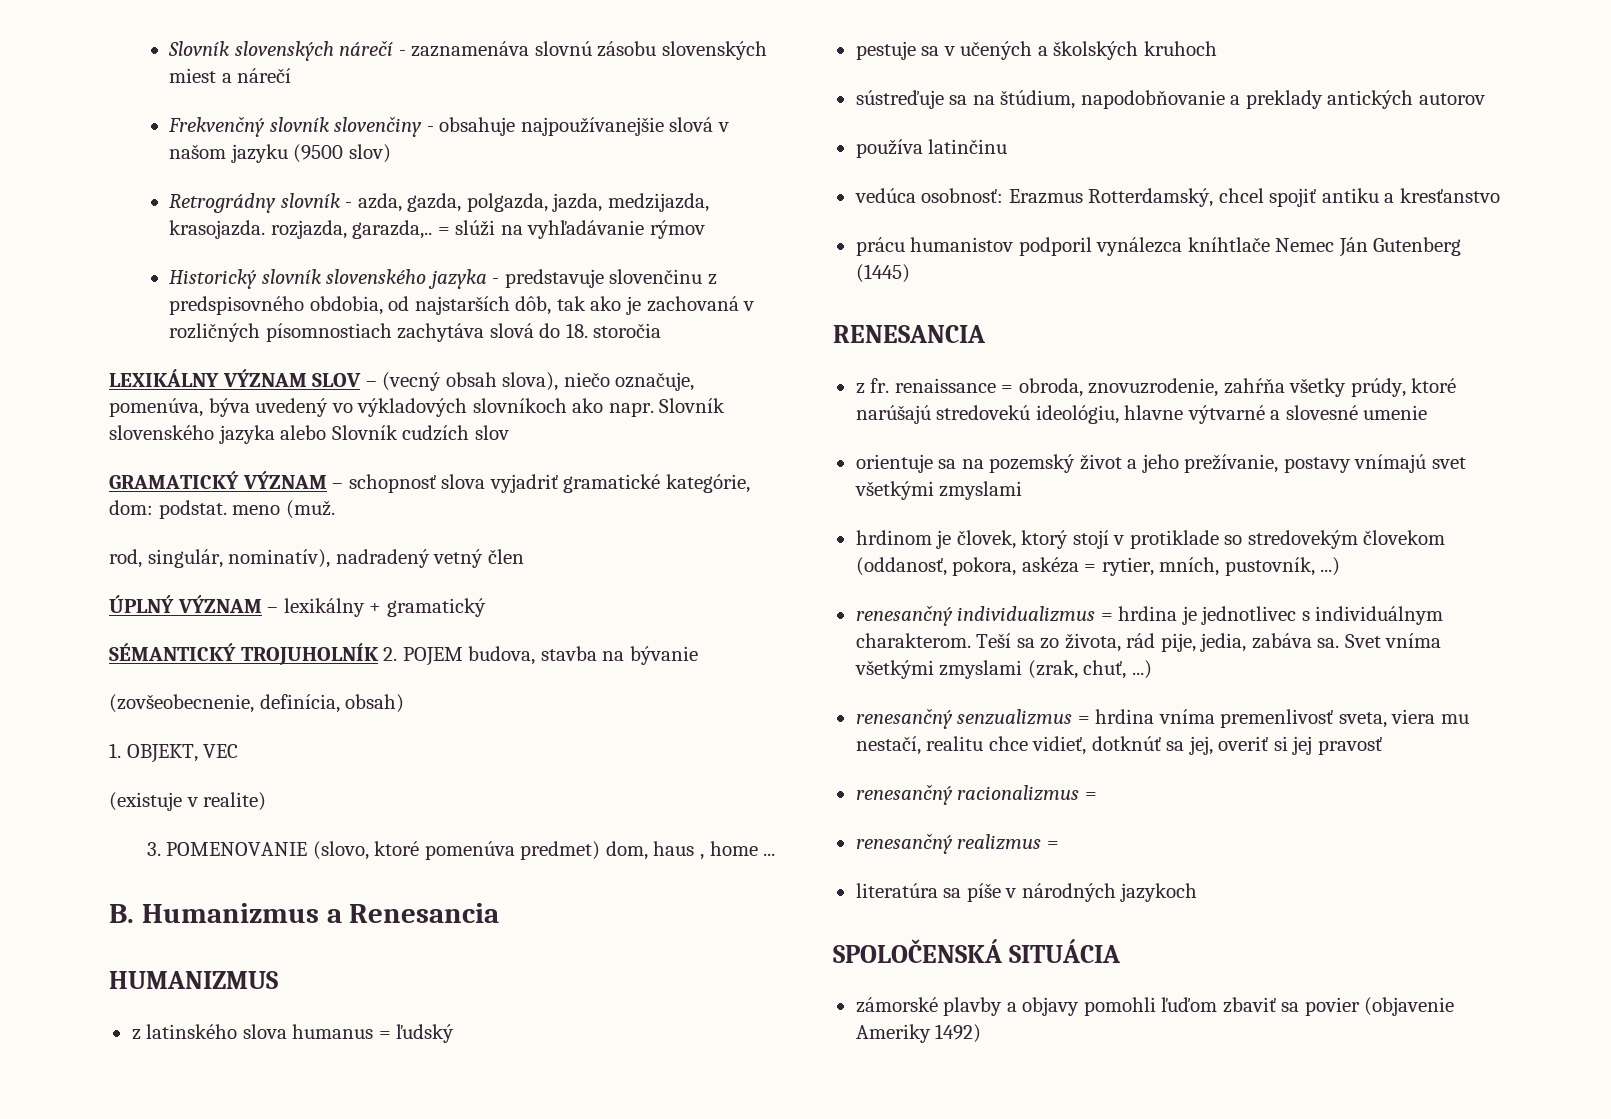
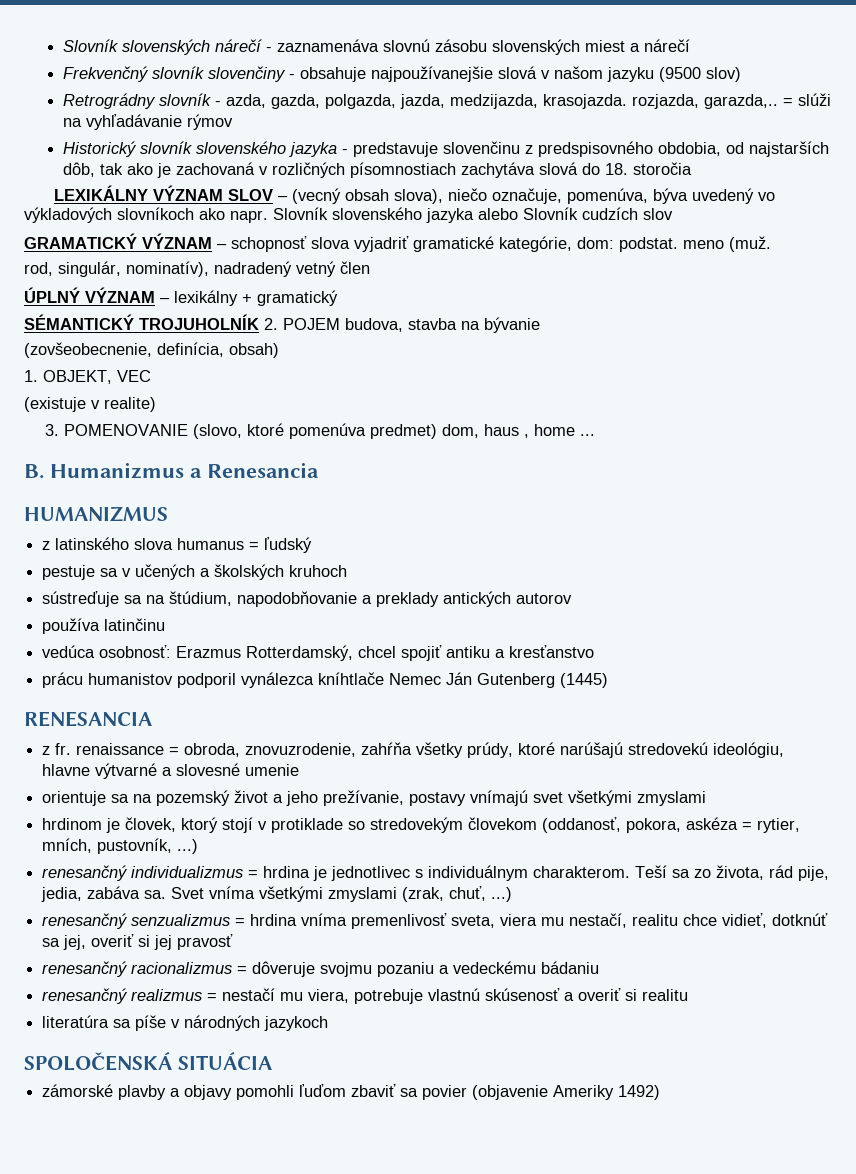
- renesančný racionalizmus =
- renesančný realizmus =
+ renesančný racionalizmus = dôveruje svojmu pozaniu a vedeckému bádaniu
+ renesančný realizmus = nestačí mu viera, potrebuje vlastnú skúsenosť a overiť si realitu

